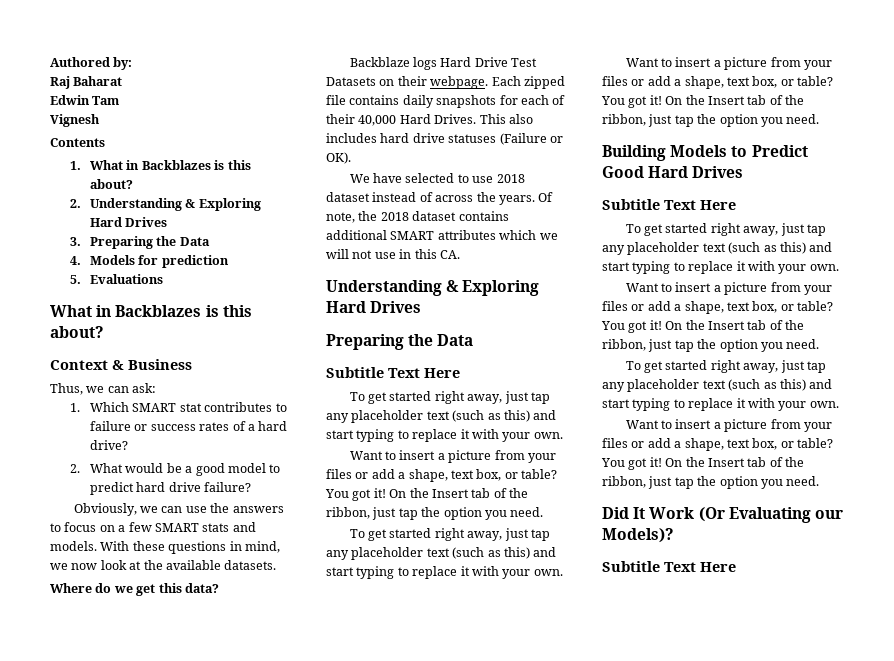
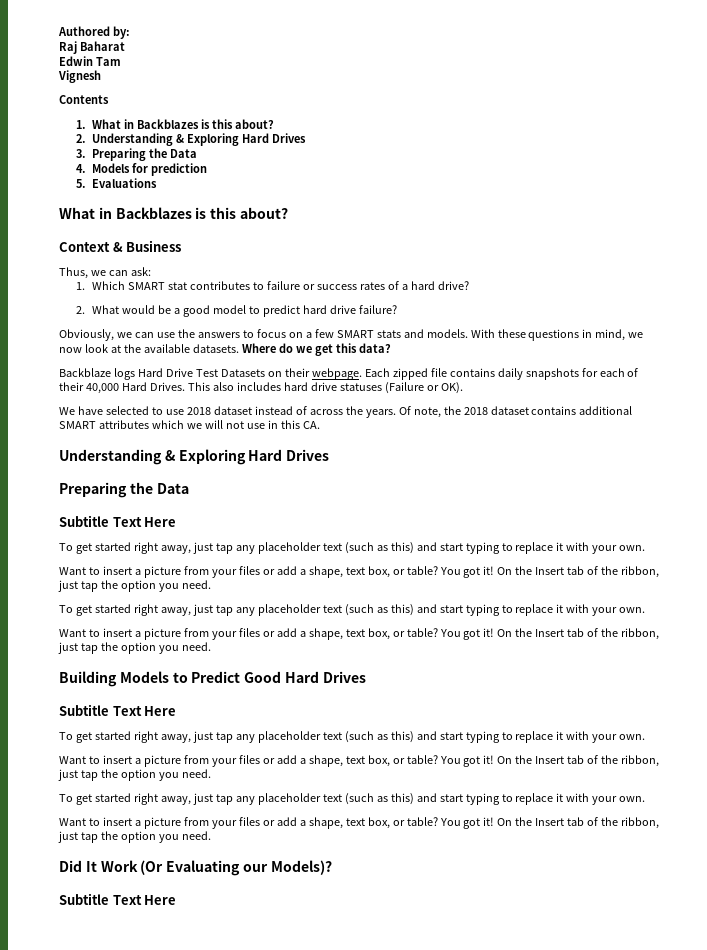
- With these questions in mind, we now look at the available datasets.
- Where do we get this data?
+ With these questions in mind, we now look at the available datasets. Where do we get this data?

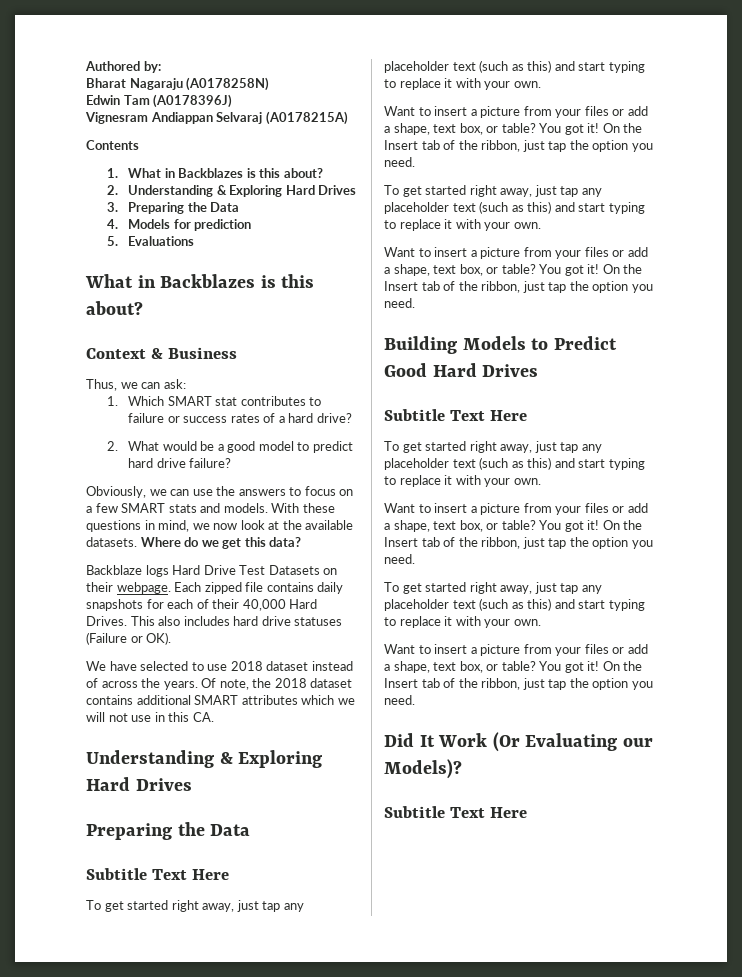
- Raj Baharat
+ Bharat Nagaraju (A0178258N)
- Edwin Tam
- Vignesh
+ Edwin Tam (A0178396J)
+ Vignesram Andiappan Selvaraj (A0178215A)

